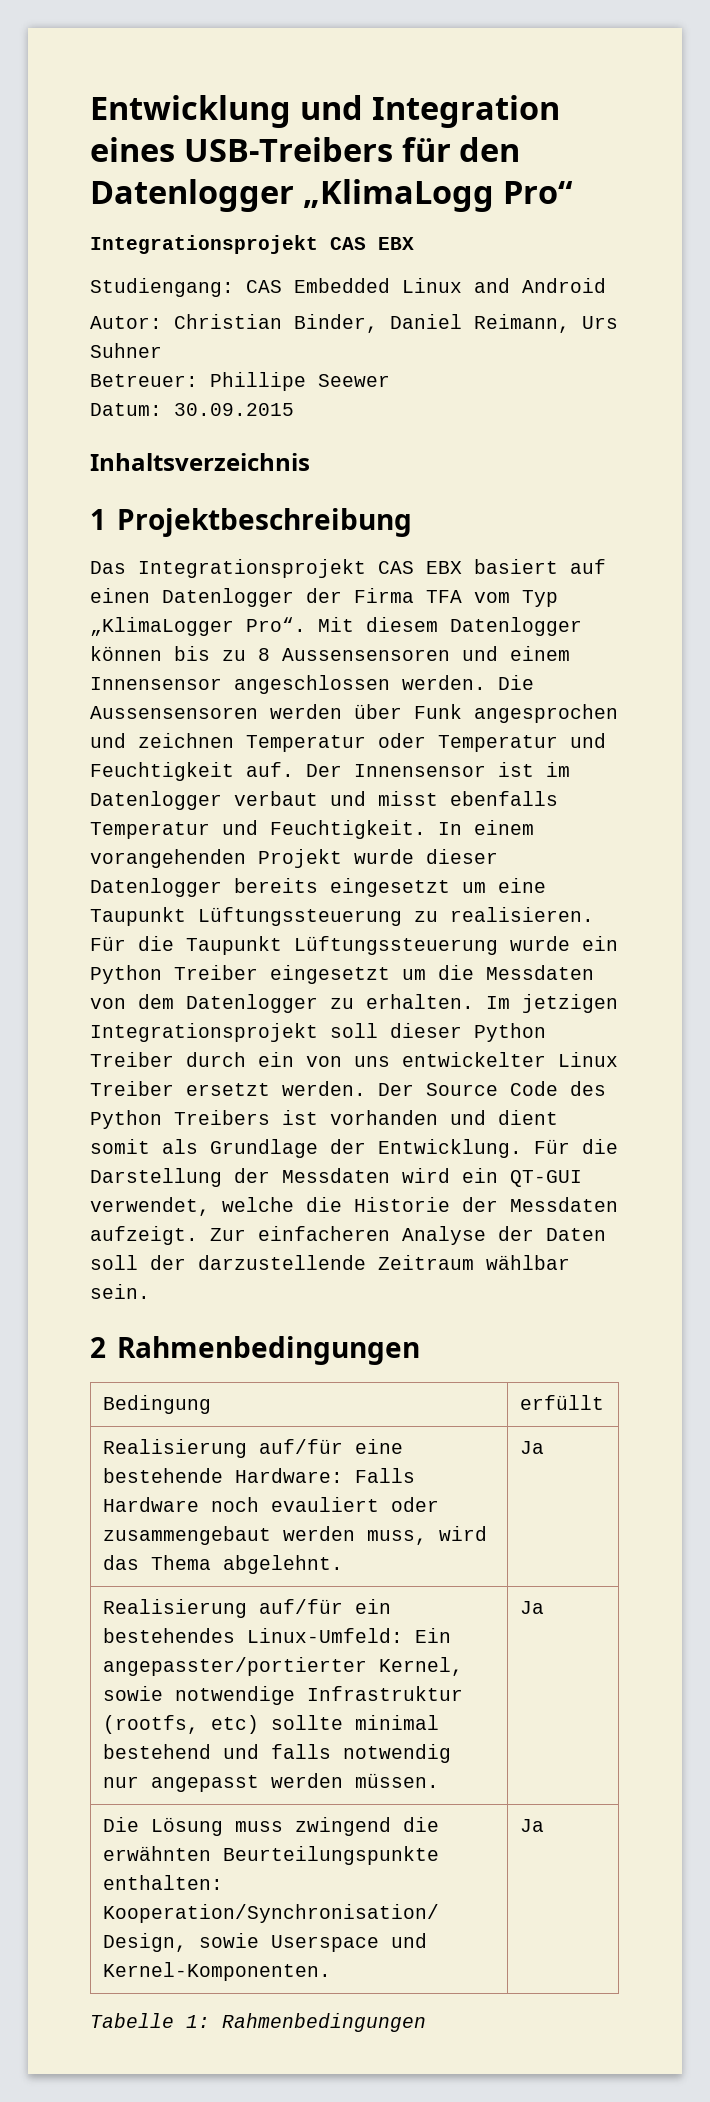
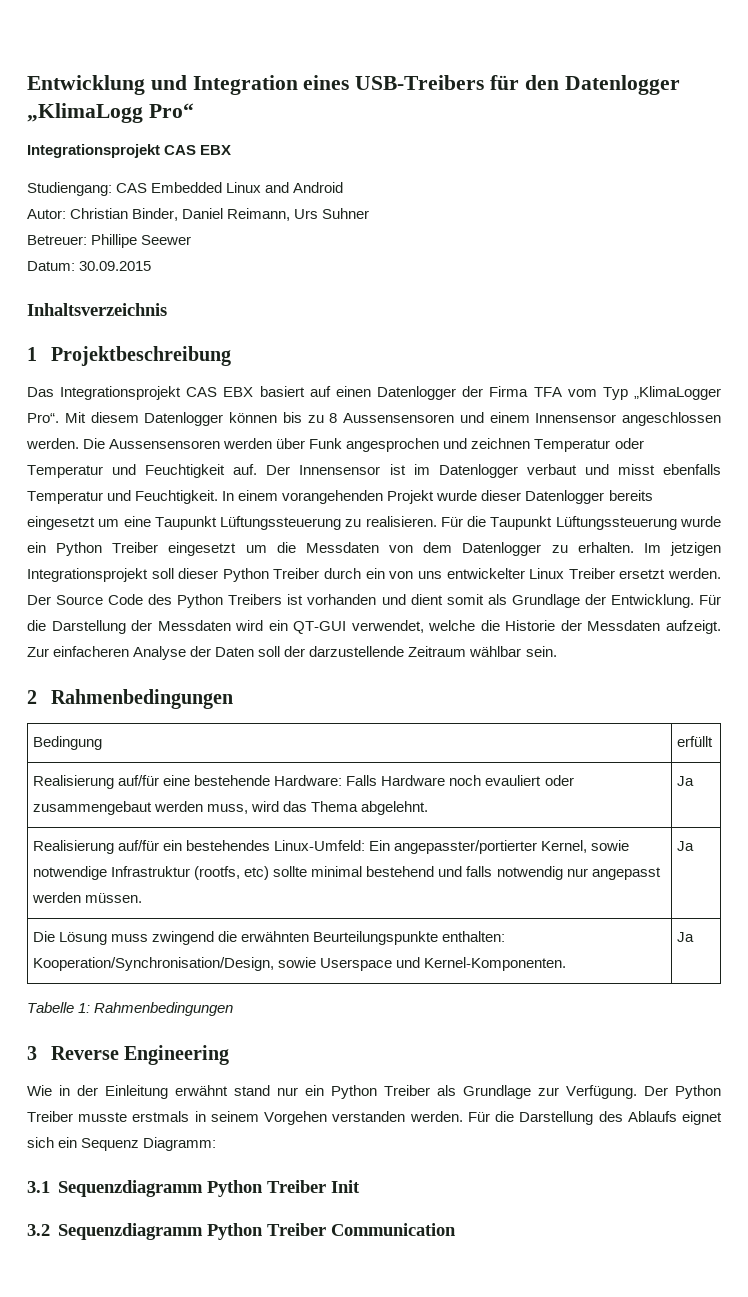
+ 3 Reverse Engineering
+ Wie in der Einleitung erwähnt stand nur ein Python Treiber als Grundlage zur Verfügung. Der Python Treiber musste erstmals in seinem Vorgehen verstanden werden. Für die Darstellung des Ablaufs eignet sich ein Sequenz Diagramm:
+ 3.1 Sequenzdiagramm Python Treiber Init
+ 3.2 Sequenzdiagramm Python Treiber Communication

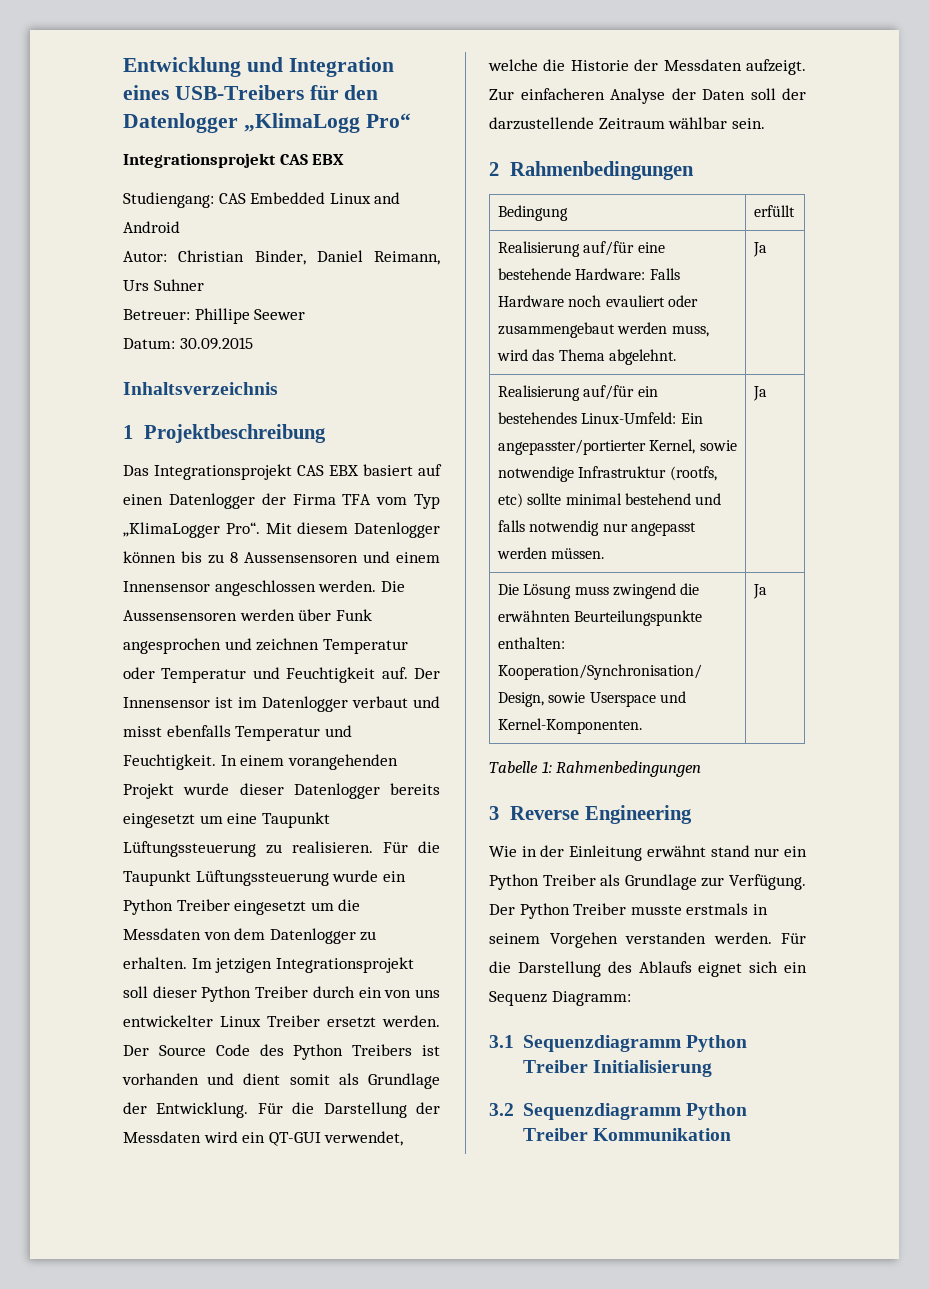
- 3.1 Sequenzdiagramm Python Treiber Init
+ 3.1 Sequenzdiagramm Python Treiber Initialisierung
- 3.2 Sequenzdiagramm Python Treiber Communication
+ 3.2 Sequenzdiagramm Python Treiber Kommunikation

